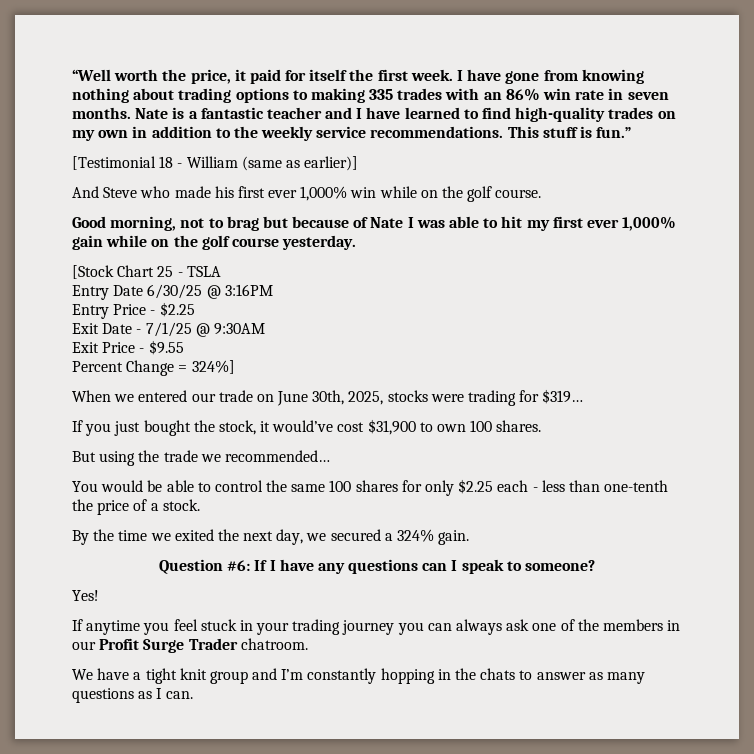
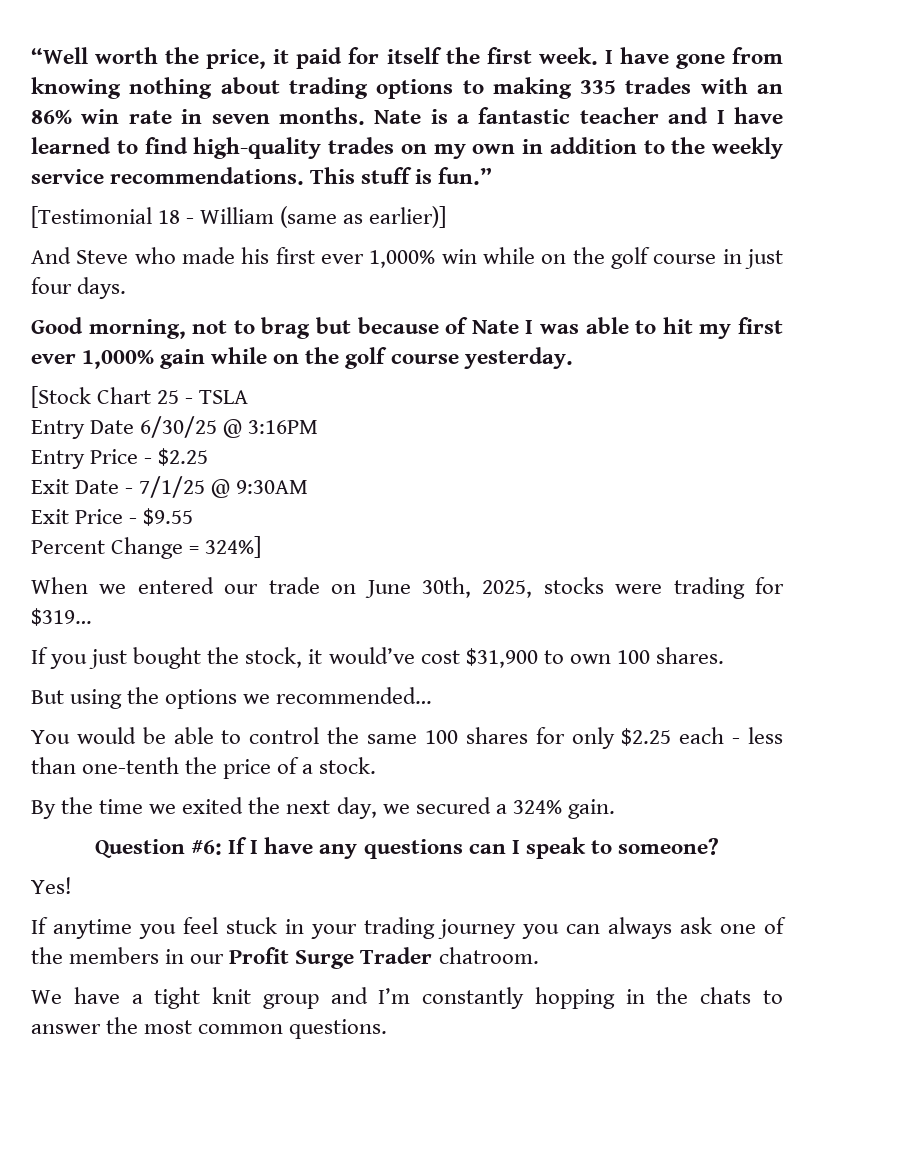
- And Steve who made his first ever 1,000% win while on the golf course.
+ And Steve who made his first ever 1,000% win while on the golf course in just four days.
- But using the trade we recommended…
+ But using the options we recommended…
- We have a tight knit group and I’m constantly hopping in the chats to answer as many questions as I can.
+ We have a tight knit group and I’m constantly hopping in the chats to answer the most common questions.

